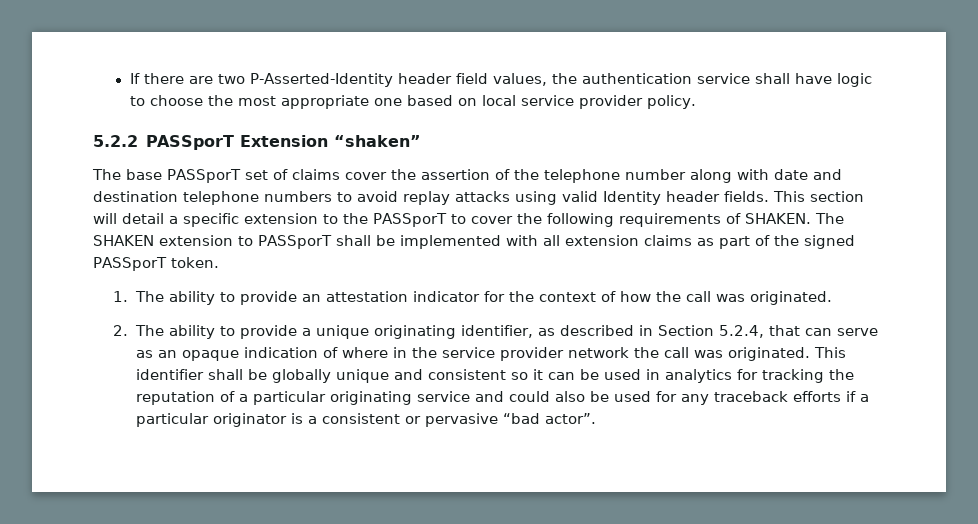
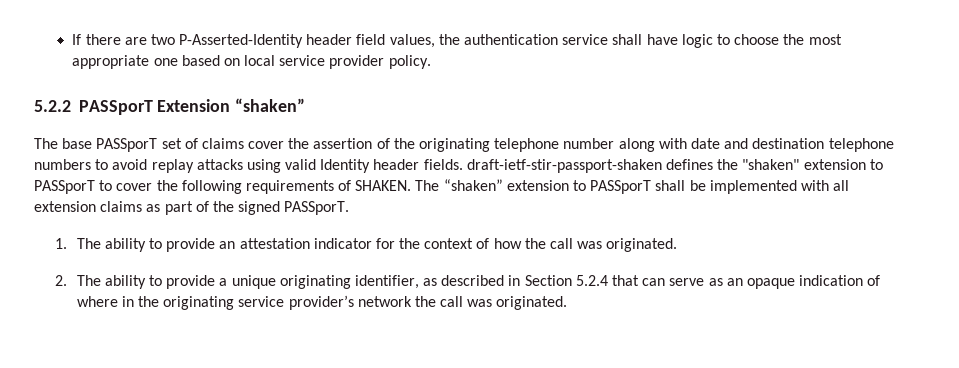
- The base PASSporT set of claims cover the assertion of the telephone number along with date and destination telephone numbers to avoid replay attacks using valid Identity header fields. This section will detail a specific extension to the PASSporT to cover the following requirements of SHAKEN.
+ The base PASSporT set of claims cover the assertion of the originating telephone number along with date and destination telephone numbers to avoid replay attacks using valid Identity header fields. draft-ietf-stir-passport-shaken defines the "shaken" extension to PASSporT to cover the following requirements of SHAKEN.
- The SHAKEN extension to PASSporT shall be implemented with all extension claims as part of the signed PASSporT token.
+ The “shaken” extension to PASSporT shall be implemented with all extension claims as part of the signed PASSporT.
- 2. The ability to provide a unique originating identifier, as described in Section 5.2.4, that can serve as an opaque indication of where in the service provider network the call was originated. This identifier shall be globally unique and consistent so it can be used in analytics for tracking the reputation of a particular originating service and could also be used for any traceback efforts if a particular originator is a consistent or pervasive “bad actor”.
+ 2. The ability to provide a unique originating identifier, as described in Section 5.2.4 that can serve as an opaque indication of where in the originating service provider’s network the call was originated.

